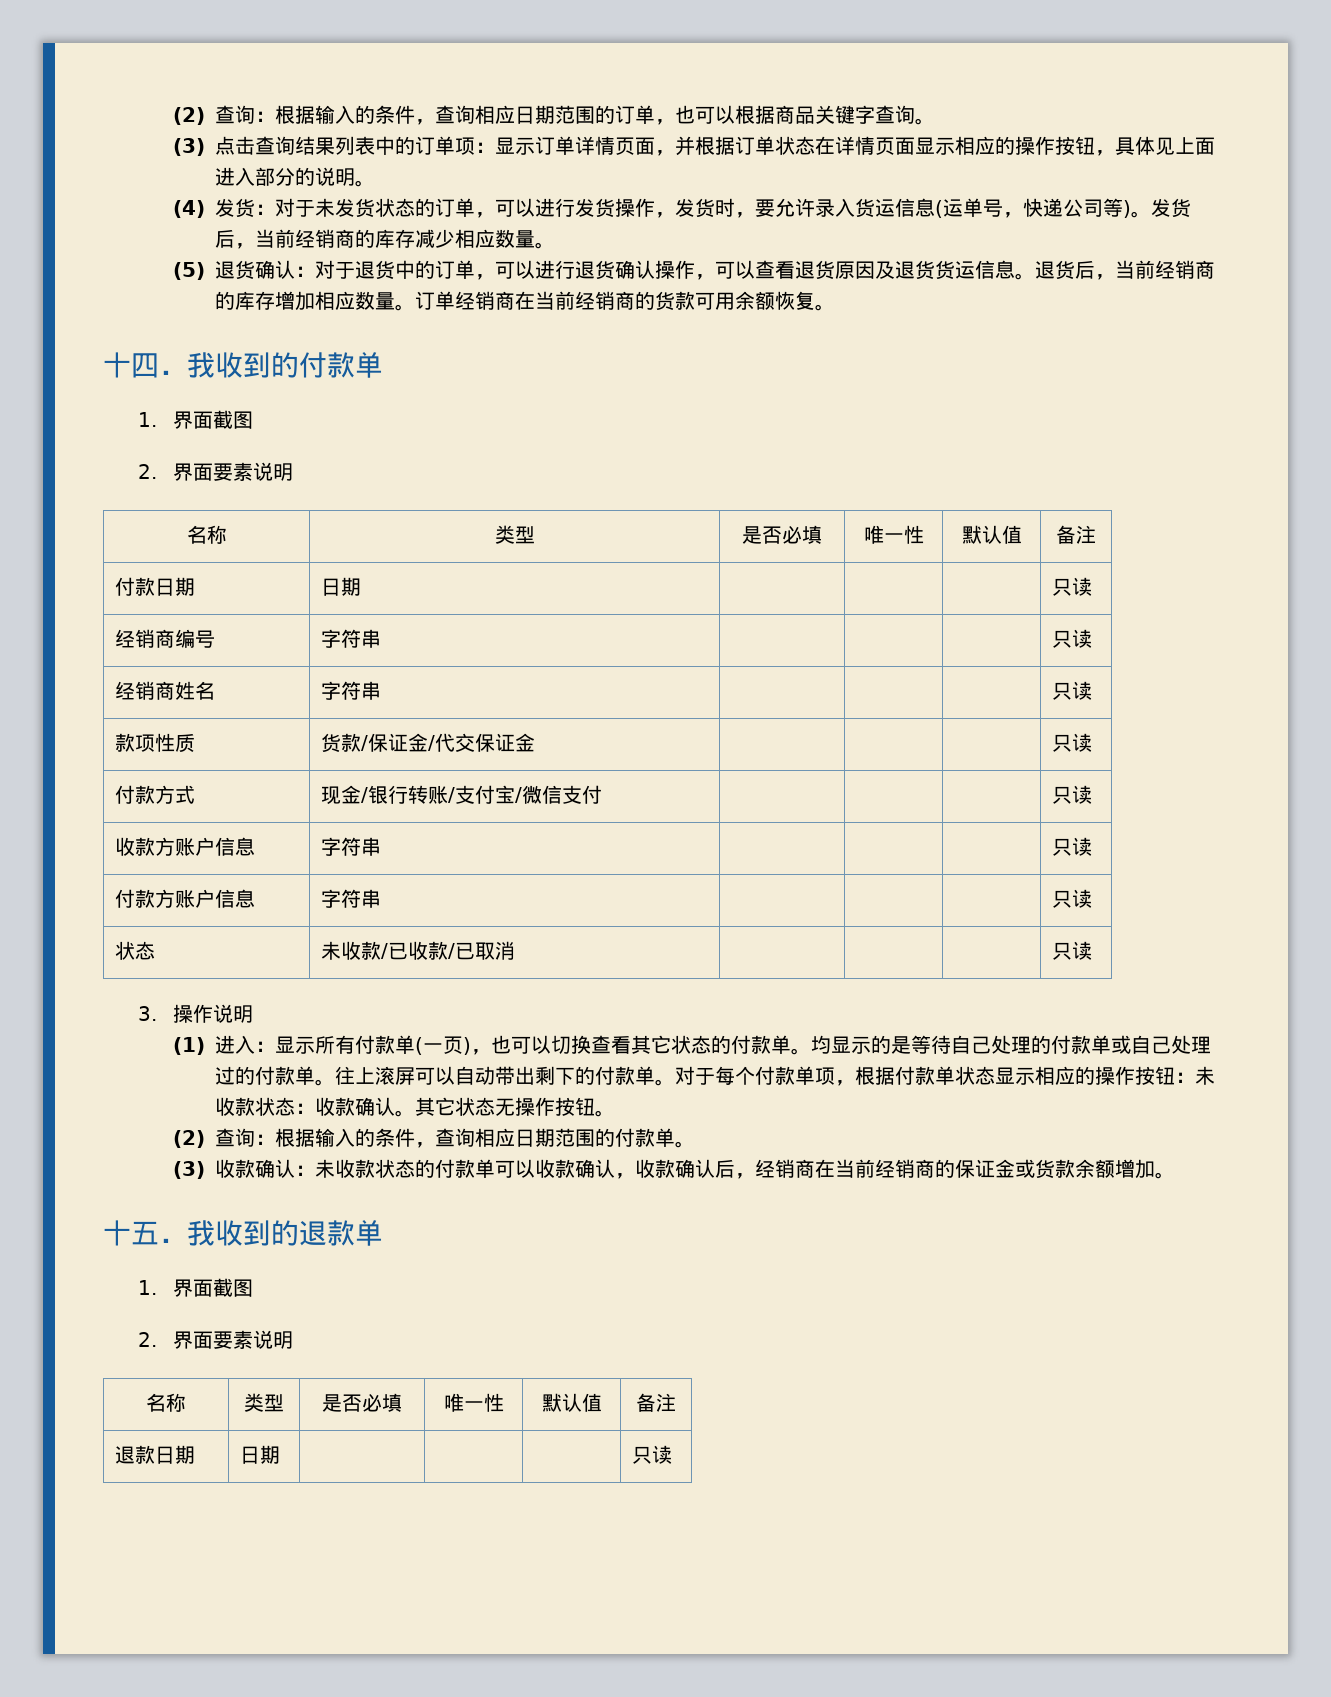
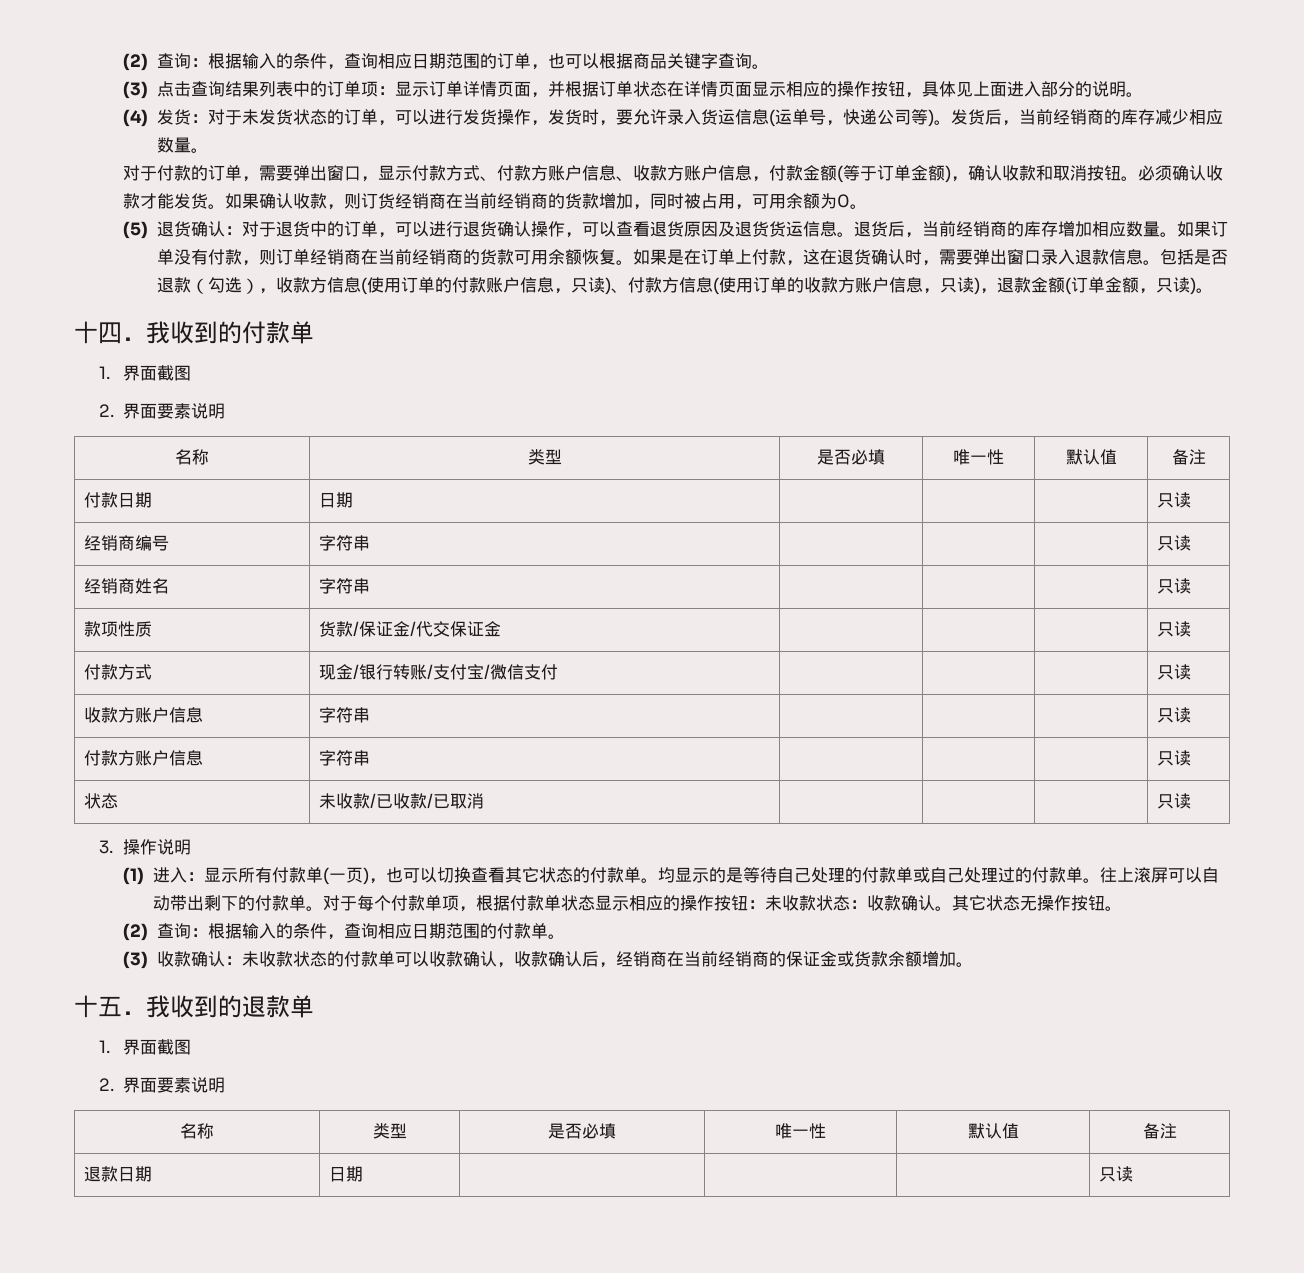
+ 对于付款的订单，需要弹出窗口，显示付款方式、付款方账户信息、收款方账户信息，付款金额(等于订单金额)，确认收款和取消按钮。必须确认收款才能发货。如果确认收款，则订货经销商在当前经销商的货款增加，同时被占用，可用余额为0。
- 订单经销商在当前经销商的货款可用余额恢复。
+ 如果订单没有付款，则订单经销商在当前经销商的货款可用余额恢复。如果是在订单上付款，这在退货确认时，需要弹出窗口录入退款信息。包括是否退款（勾选），收款方信息(使用订单的付款账户信息，只读)、付款方信息(使用订单的收款方账户信息，只读)，退款金额(订单金额，只读)。

